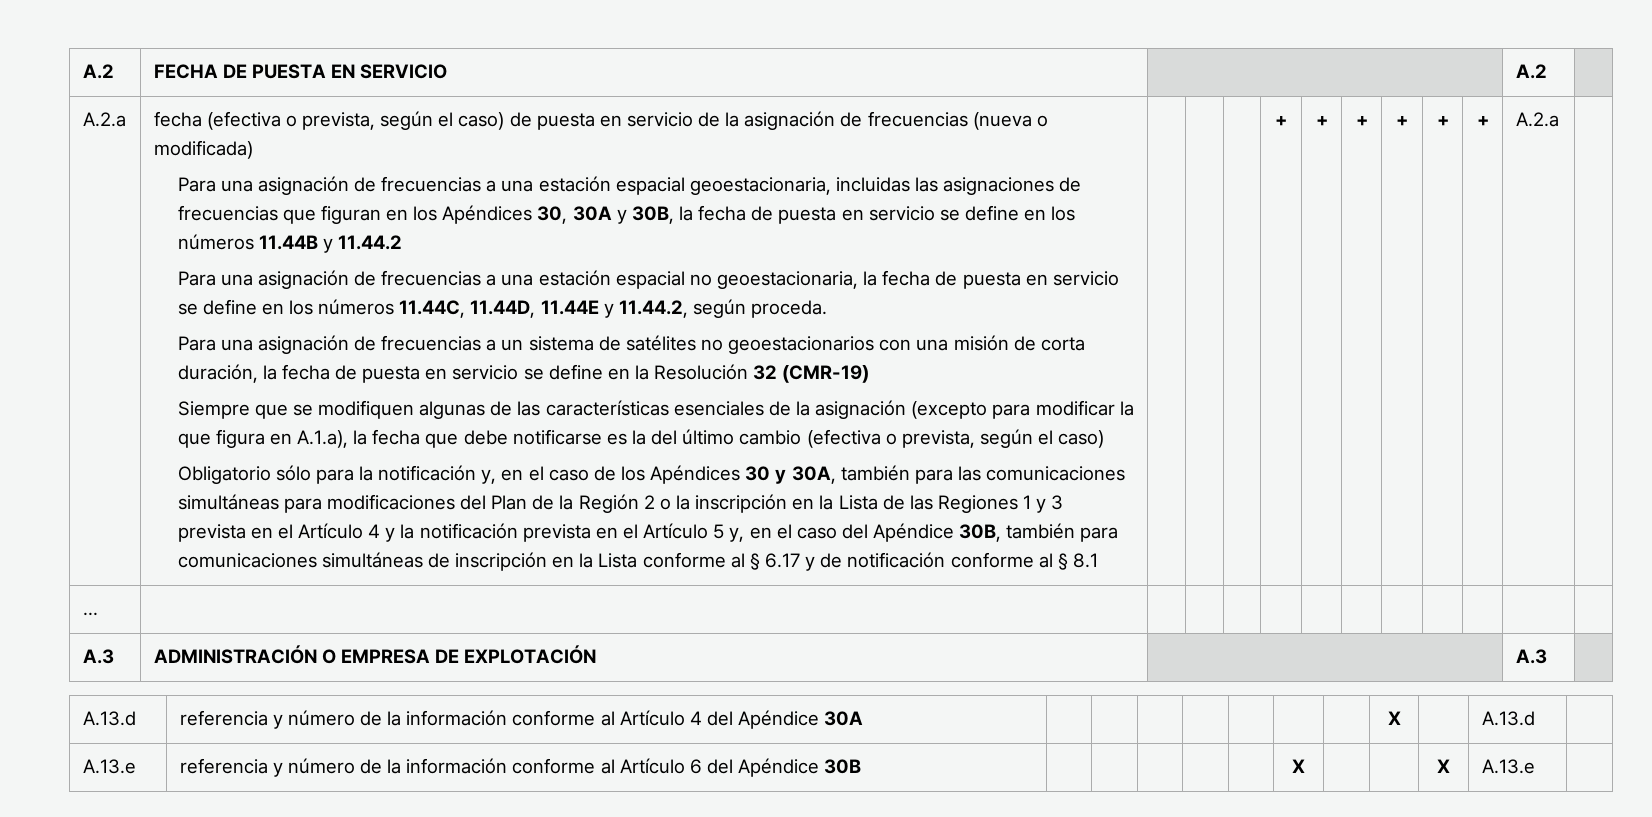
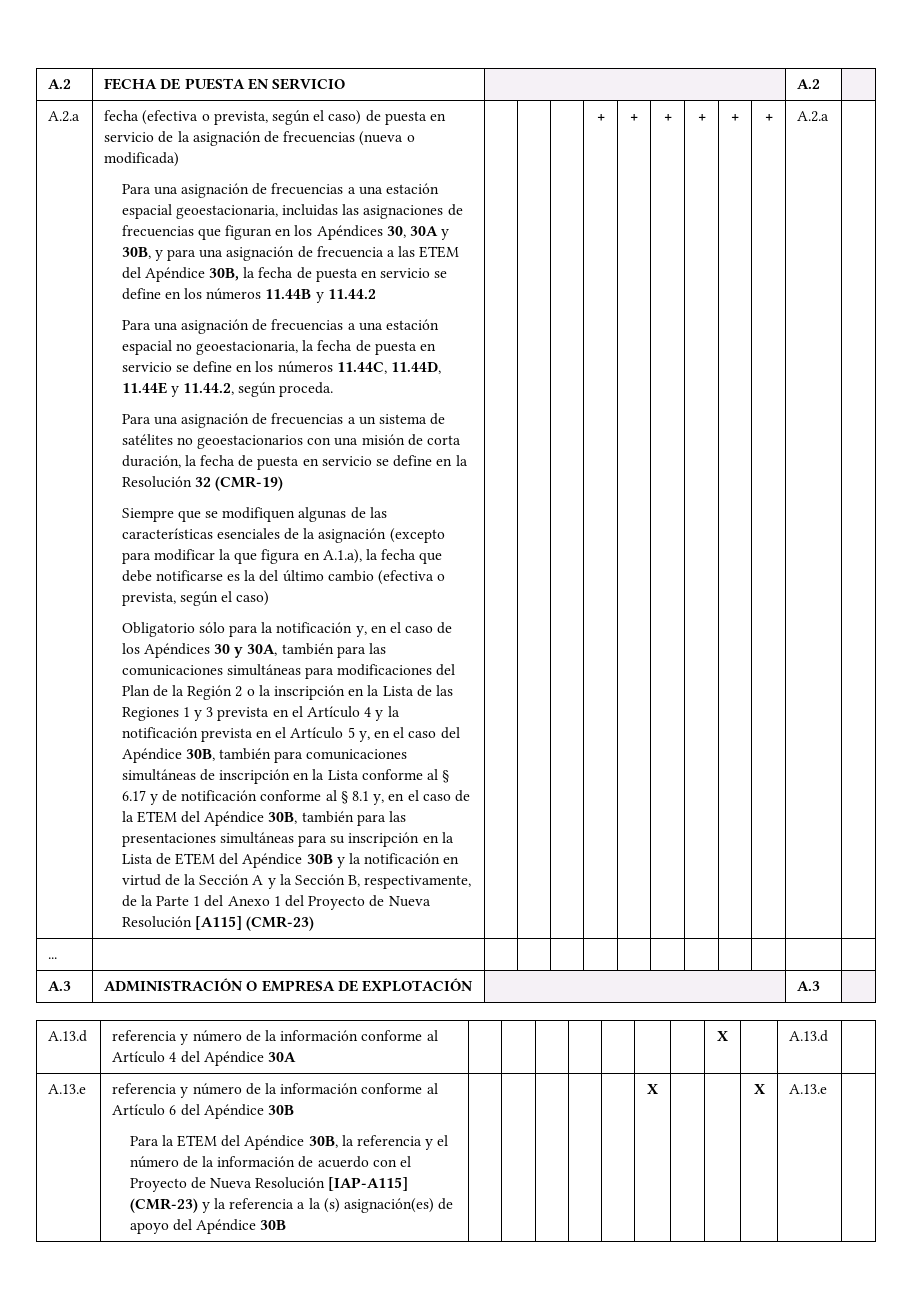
- Para una asignación de frecuencias a una estación espacial geoestacionaria, incluidas las asignaciones de frecuencias que figuran en los Apéndices 30, 30A y 30B, la fecha de puesta en servicio se define en los números 11.44B y 11.44.2
+ Para una asignación de frecuencias a una estación espacial geoestacionaria, incluidas las asignaciones de frecuencias que figuran en los Apéndices 30, 30A y 30B, y para una asignación de frecuencia a las ETEM del Apéndice 30B, la fecha de puesta en servicio se define en los números 11.44B y 11.44.2
- Obligatorio sólo para la notificación y, en el caso de los Apéndices 30 y 30A, también para las comunicaciones simultáneas para modificaciones del Plan de la Región 2 o la inscripción en la Lista de las Regiones 1 y 3 prevista en el Artículo 4 y la notificación prevista en el Artículo 5 y, en el caso del Apéndice 30B, también para comunicaciones simultáneas de inscripción en la Lista conforme al § 6.17 y de notificación conforme al § 8.1
+ Obligatorio sólo para la notificación y, en el caso de los Apéndices 30 y 30A, también para las comunicaciones simultáneas para modificaciones del Plan de la Región 2 o la inscripción en la Lista de las Regiones 1 y 3 prevista en el Artículo 4 y la notificación prevista en el Artículo 5 y, en el caso del Apéndice 30B, también para comunicaciones simultáneas de inscripción en la Lista conforme al § 6.17 y de notificación conforme al § 8.1 y, en el caso de la ETEM del Apéndice 30B, también para las presentaciones simultáneas para su inscripción en la Lista de ETEM del Apéndice 30B y la notificación en virtud de la Sección A y la Sección B, respectivamente, de la Parte 1 del Anexo 1 del Proyecto de Nueva Resolución [A115] (CMR-23)
+ Para la ETEM del Apéndice 30B, la referencia y el número de la información de acuerdo con el Proyecto de Nueva Resolución [IAP-A115] (CMR-23) y la referencia a la (s) asignación(es) de apoyo del Apéndice 30B

